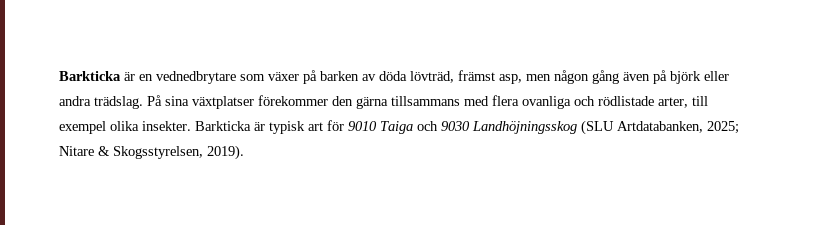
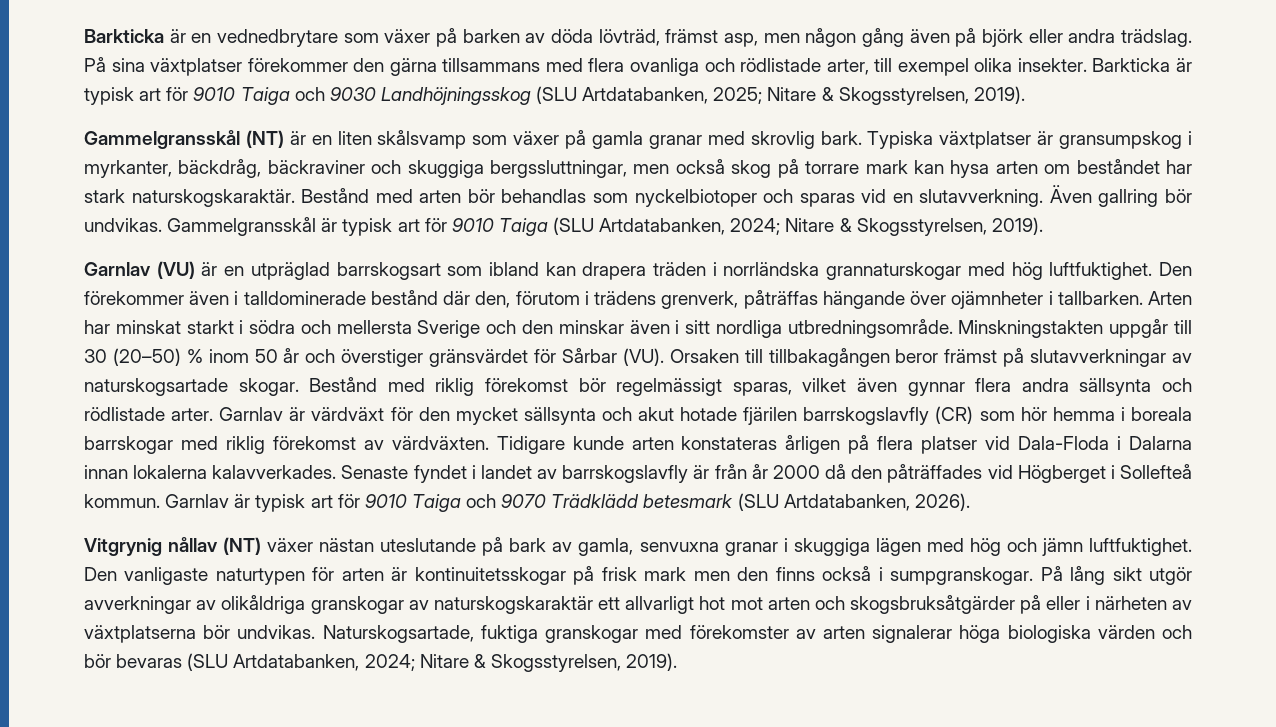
+ Gammelgransskål (NT) är en liten skålsvamp som växer på gamla granar med skrovlig bark. Typiska växtplatser är gransumpskog i myrkanter, bäckdråg, bäckraviner och skuggiga bergssluttningar, men också skog på torrare mark kan hysa arten om beståndet har stark naturskogskaraktär. Bestånd med arten bör behandlas som nyckelbiotoper och sparas vid en slutavverkning. Även gallring bör undvikas. Gammelgransskål är typisk art för 9010 Taiga (SLU Artdatabanken, 2024; Nitare & Skogsstyrelsen, 2019).
+ Garnlav (VU) är en utpräglad barrskogsart som ibland kan drapera träden i norrländska grannaturskogar med hög luftfuktighet. Den förekommer även i talldominerade bestånd där den, förutom i trädens grenverk, påträffas hängande över ojämnheter i tallbarken. Arten har minskat starkt i södra och mellersta Sverige och den minskar även i sitt nordliga utbredningsområde. Minskningstakten uppgår till 30 (20–50) % inom 50 år och överstiger gränsvärdet för Sårbar (VU). Orsaken till tillbakagången beror främst på slutavverkningar av naturskogsartade skogar. Bestånd med riklig förekomst bör regelmässigt sparas, vilket även gynnar flera andra sällsynta och rödlistade arter. Garnlav är värdväxt för den mycket sällsynta och akut hotade fjärilen barrskogslavfly (CR) som hör hemma i boreala barrskogar med riklig förekomst av värdväxten. Tidigare kunde arten konstateras årligen på flera platser vid Dala-Floda i Dalarna innan lokalerna kalavverkades. Senaste fyndet i landet av barrskogslavfly är från år 2000 då den påträffades vid Högberget i Sollefteå kommun. Garnlav är typisk art för 9010 Taiga och 9070 Trädklädd betesmark (SLU Artdatabanken, 2026).
+ Vitgrynig nållav (NT) växer nästan uteslutande på bark av gamla, senvuxna granar i skuggiga lägen med hög och jämn luftfuktighet. Den vanligaste naturtypen för arten är kontinuitetsskogar på frisk mark men den finns också i sumpgranskogar. På lång sikt utgör avverkningar av olikåldriga granskogar av naturskogskaraktär ett allvarligt hot mot arten och skogsbruksåtgärder på eller i närheten av växtplatserna bör undvikas. Naturskogsartade, fuktiga granskogar med förekomster av arten signalerar höga biologiska värden och bör bevaras (SLU Artdatabanken, 2024; Nitare & Skogsstyrelsen, 2019).

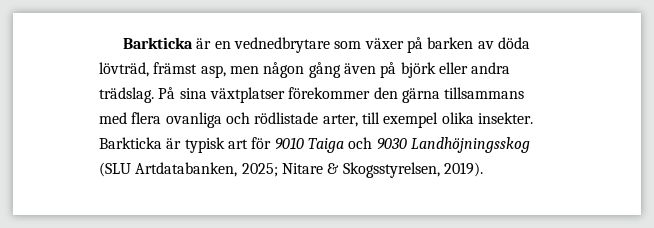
- Gammelgransskål (NT) är en liten skålsvamp som växer på gamla granar med skrovlig bark. Typiska växtplatser är gransumpskog i myrkanter, bäckdråg, bäckraviner och skuggiga bergssluttningar, men också skog på torrare mark kan hysa arten om beståndet har stark naturskogskaraktär. Bestånd med arten bör behandlas som nyckelbiotoper och sparas vid en slutavverkning. Även gallring bör undvikas. Gammelgransskål är typisk art för 9010 Taiga (SLU Artdatabanken, 2024; Nitare & Skogsstyrelsen, 2019).
- Garnlav (VU) är en utpräglad barrskogsart som ibland kan drapera träden i norrländska grannaturskogar med hög luftfuktighet. Den förekommer även i talldominerade bestånd där den, förutom i trädens grenverk, påträffas hängande över ojämnheter i tallbarken. Arten har minskat starkt i södra och mellersta Sverige och den minskar även i sitt nordliga utbredningsområde. Minskningstakten uppgår till 30 (20–50) % inom 50 år och överstiger gränsvärdet för Sårbar (VU). Orsaken till tillbakagången beror främst på slutavverkningar av naturskogsartade skogar. Bestånd med riklig förekomst bör regelmässigt sparas, vilket även gynnar flera andra sällsynta och rödlistade arter. Garnlav är värdväxt för den mycket sällsynta och akut hotade fjärilen barrskogslavfly (CR) som hör hemma i boreala barrskogar med riklig förekomst av värdväxten. Tidigare kunde arten konstateras årligen på flera platser vid Dala-Floda i Dalarna innan lokalerna kalavverkades. Senaste fyndet i landet av barrskogslavfly är från år 2000 då den påträffades vid Högberget i Sollefteå kommun. Garnlav är typisk art för 9010 Taiga och 9070 Trädklädd betesmark (SLU Artdatabanken, 2026).
- Vitgrynig nållav (NT) växer nästan uteslutande på bark av gamla, senvuxna granar i skuggiga lägen med hög och jämn luftfuktighet. Den vanligaste naturtypen för arten är kontinuitetsskogar på frisk mark men den finns också i sumpgranskogar. På lång sikt utgör avverkningar av olikåldriga granskogar av naturskogskaraktär ett allvarligt hot mot arten och skogsbruksåtgärder på eller i närheten av växtplatserna bör undvikas. Naturskogsartade, fuktiga granskogar med förekomster av arten signalerar höga biologiska värden och bör bevaras (SLU Artdatabanken, 2024; Nitare & Skogsstyrelsen, 2019).

